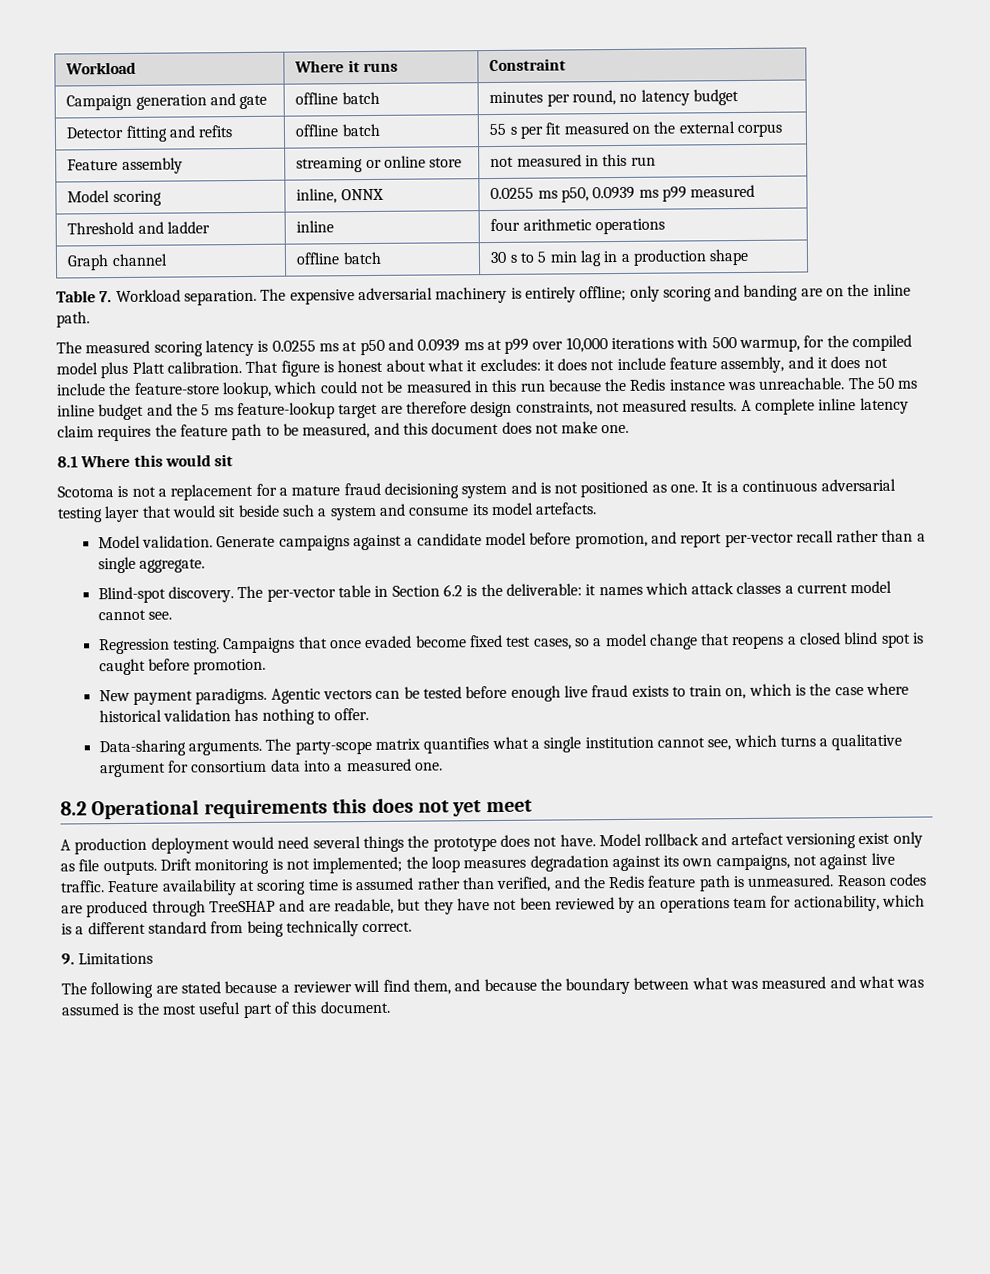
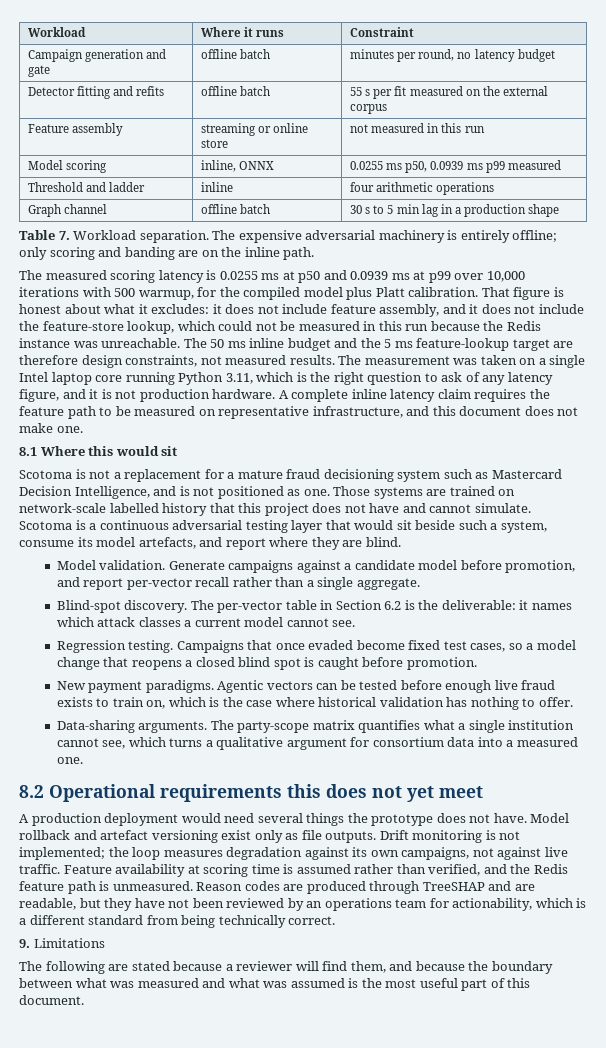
+ The measurement was taken on a single Intel laptop core running Python 3.11, which is the right question to ask of any latency figure, and it is not production hardware.
- A complete inline latency claim requires the feature path to be measured, and this document does not make one.
+ A complete inline latency claim requires the feature path to be measured on representative infrastructure, and this document does not make one.
- Scotoma is not a replacement for a mature fraud decisioning system and is not positioned as one.
+ Scotoma is not a replacement for a mature fraud decisioning system such as Mastercard Decision Intelligence, and is not positioned as one.
- It is a continuous adversarial testing layer that would sit beside such a system and consume its model artefacts.
+ Those systems are trained on network-scale labelled history that this project does not have and cannot simulate. Scotoma is a continuous adversarial testing layer that would sit beside such a system, consume its model artefacts, and report where they are blind.

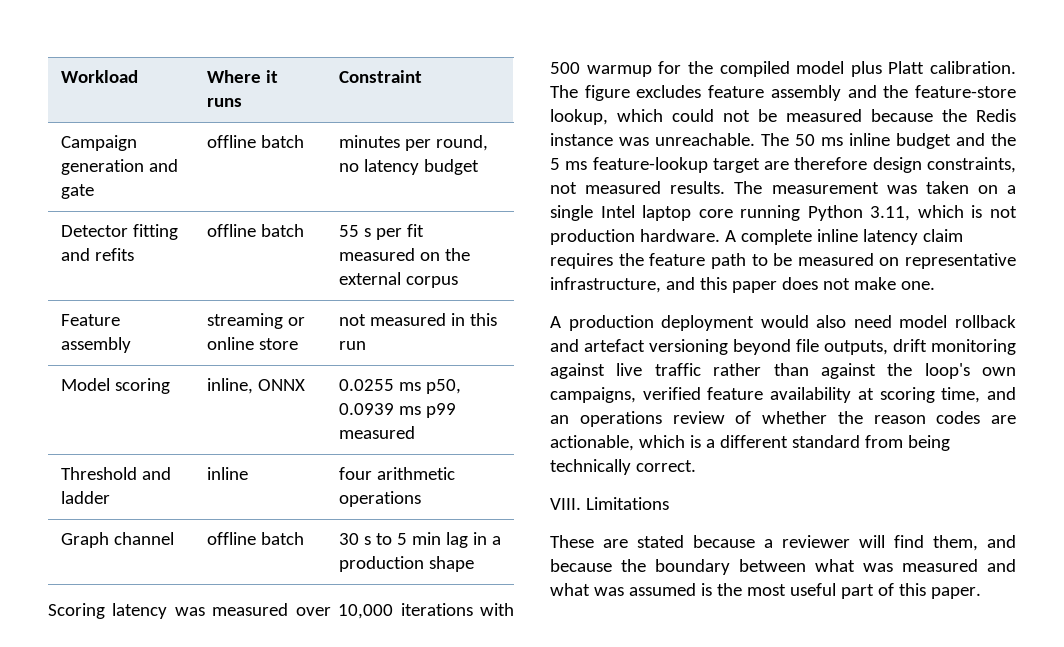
- Table 7. Workload separation. The expensive adversarial machinery is entirely offline; only scoring and banding are on the inline path.
- The measured scoring latency is 0.0255 ms at p50 and 0.0939 ms at p99 over 10,000 iterations with 500 warmup, for the compiled model plus Platt calibration.
+ Scoring latency was measured over 10,000 iterations with 500 warmup for the compiled model plus Platt calibration.
- That figure is honest about what it excludes: it does not include feature assembly, and it does not include the feature-store lookup, which could not be measured in this run because the Redis instance was unreachable.
+ The figure excludes feature assembly and the feature-store lookup, which could not be measured because the Redis instance was unreachable.
- The measurement was taken on a single Intel laptop core running Python 3.11, which is the right question to ask of any latency figure, and it is not production hardware.
+ The measurement was taken on a single Intel laptop core running Python 3.11, which is not production hardware.
- A complete inline latency claim requires the feature path to be measured on representative infrastructure, and this document does not make one.
+ A complete inline latency claim requires the feature path to be measured on representative infrastructure, and this paper does not make one.
- 8.1 Where this would sit
- Scotoma is not a replacement for a mature fraud decisioning system such as Mastercard Decision Intelligence, and is not positioned as one. Those systems are trained on network-scale labelled history that this project does not have and cannot simulate. Scotoma is a continuous adversarial testing layer that would sit beside such a system, consume its model artefacts, and report where they are blind.
- Model validation. Generate campaigns against a candidate model before promotion, and report per-vector recall rather than a single aggregate.
- Blind-spot discovery. The per-vector table in Section 6.2 is the deliverable: it names which attack classes a current model cannot see.
- Regression testing. Campaigns that once evaded become fixed test cases, so a model change that reopens a closed blind spot is caught before promotion.
- New payment paradigms. Agentic vectors can be tested before enough live fraud exists to train on, which is the case where historical validation has nothing to offer.
- Data-sharing arguments. The party-scope matrix quantifies what a single institution cannot see, which turns a qualitative argument for consortium data into a measured one.
- 8.2 Operational requirements this does not yet meet
- A production deployment would need several things the prototype does not have. Model rollback and artefact versioning exist only as file outputs. Drift monitoring is not implemented; the loop measures degradation against its own campaigns, not against live traffic. Feature availability at scoring time is assumed rather than verified, and the Redis feature path is unmeasured. Reason codes are produced through TreeSHAP and are readable, but they have not been reviewed by an operations team for actionability, which is a different standard from being technically correct.
+ A production deployment would also need model rollback and artefact versioning beyond file outputs, drift monitoring against live traffic rather than against the loop's own campaigns, verified feature availability at scoring time, and an operations review of whether the reason codes are actionable, which is a different standard from being technically correct.
- 9. Limitations
+ VIII. Limitations
- The following are stated because a reviewer will find them, and because the boundary between what was measured and what was assumed is the most useful part of this document.
+ These are stated because a reviewer will find them, and because the boundary between what was measured and what was assumed is the most useful part of this paper.

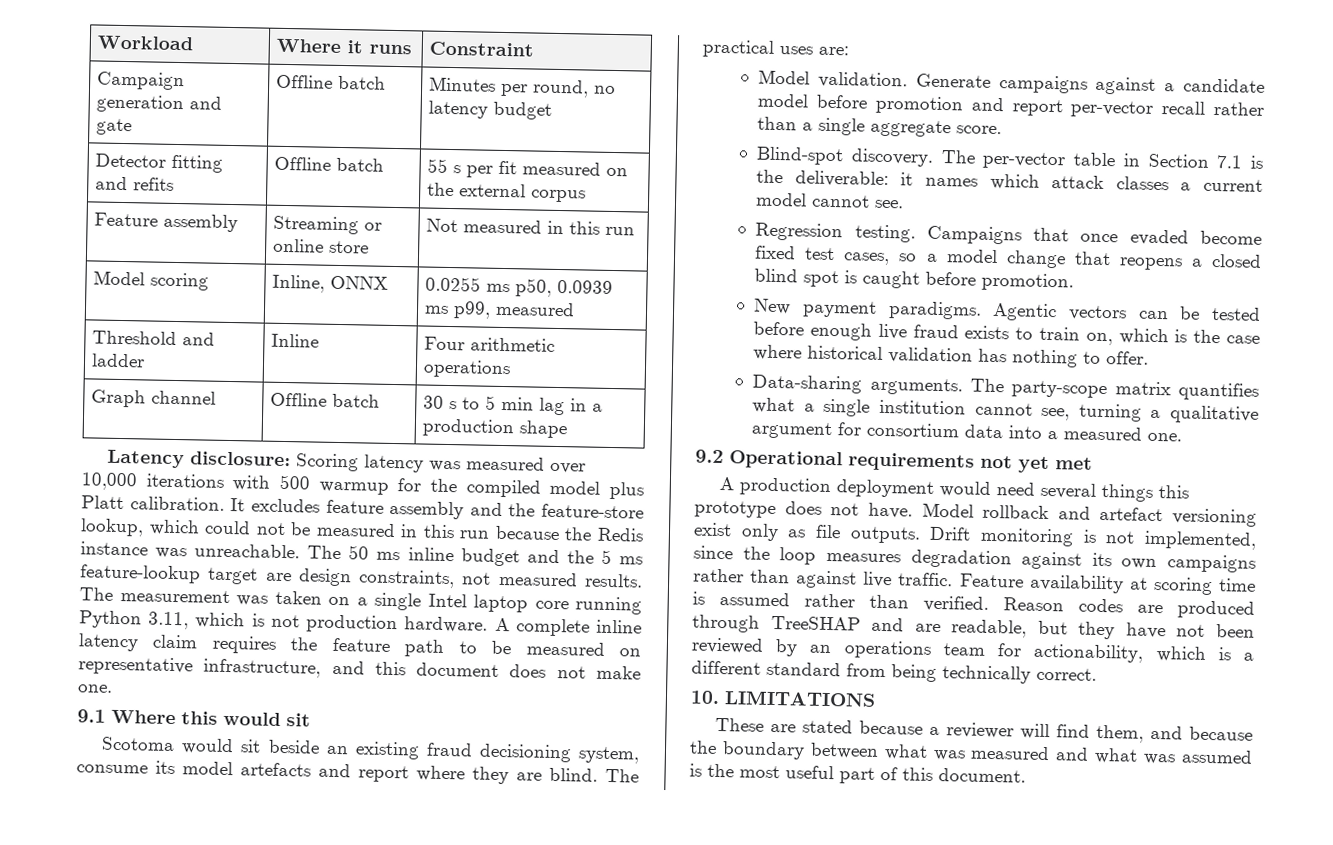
- Campaign generation and gate | offline batch | minutes per round, no latency budget
+ Campaign generation and gate | Offline batch | Minutes per round, no latency budget
- Detector fitting and refits | offline batch | 55 s per fit measured on the external corpus
+ Detector fitting and refits | Offline batch | 55 s per fit measured on the external corpus
- Feature assembly | streaming or online store | not measured in this run
+ Feature assembly | Streaming or online store | Not measured in this run
- Model scoring | inline, ONNX | 0.0255 ms p50, 0.0939 ms p99 measured
+ Model scoring | Inline, ONNX | 0.0255 ms p50, 0.0939 ms p99, measured
- Threshold and ladder | inline | four arithmetic operations
+ Threshold and ladder | Inline | Four arithmetic operations
- Graph channel | offline batch | 30 s to 5 min lag in a production shape
+ Graph channel | Offline batch | 30 s to 5 min lag in a production shape
- Scoring latency was measured over 10,000 iterations with 500 warmup for the compiled model plus Platt calibration.
+ Latency disclosure: Scoring latency was measured over 10,000 iterations with 500 warmup for the compiled model plus Platt calibration.
- The figure excludes feature assembly and the feature-store lookup, which could not be measured because the Redis instance was unreachable.
+ It excludes feature assembly and the feature-store lookup, which could not be measured in this run because the Redis instance was unreachable.
- The 50 ms inline budget and the 5 ms feature-lookup target are therefore design constraints, not measured results.
+ The 50 ms inline budget and the 5 ms feature-lookup target are design constraints, not measured results.
- A complete inline latency claim requires the feature path to be measured on representative infrastructure, and this paper does not make one.
+ A complete inline latency claim requires the feature path to be measured on representative infrastructure, and this document does not make one.
- A production deployment would also need model rollback and artefact versioning beyond file outputs, drift monitoring against live traffic rather than against the loop's own campaigns, verified feature availability at scoring time, and an operations review of whether the reason codes are actionable, which is a different standard from being technically correct.
+ 9.1 Where this would sit
+ Scotoma would sit beside an existing fraud decisioning system, consume its model artefacts and report where they are blind. The practical uses are:
+ Model validation. Generate campaigns against a candidate model before promotion and report per-vector recall rather than a single aggregate score.
+ Blind-spot discovery. The per-vector table in Section 7.1 is the deliverable: it names which attack classes a current model cannot see.
+ Regression testing. Campaigns that once evaded become fixed test cases, so a model change that reopens a closed blind spot is caught before promotion.
+ New payment paradigms. Agentic vectors can be tested before enough live fraud exists to train on, which is the case where historical validation has nothing to offer.
+ Data-sharing arguments. The party-scope matrix quantifies what a single institution cannot see, turning a qualitative argument for consortium data into a measured one.
+ 9.2 Operational requirements not yet met
+ A production deployment would need several things this prototype does not have. Model rollback and artefact versioning exist only as file outputs. Drift monitoring is not implemented, since the loop measures degradation against its own campaigns rather than against live traffic. Feature availability at scoring time is assumed rather than verified. Reason codes are produced through TreeSHAP and are readable, but they have not been reviewed by an operations team for actionability, which is a different standard from being technically correct.
- VIII. Limitations
+ 10. LIMITATIONS
- These are stated because a reviewer will find them, and because the boundary between what was measured and what was assumed is the most useful part of this paper.
+ These are stated because a reviewer will find them, and because the boundary between what was measured and what was assumed is the most useful part of this document.

